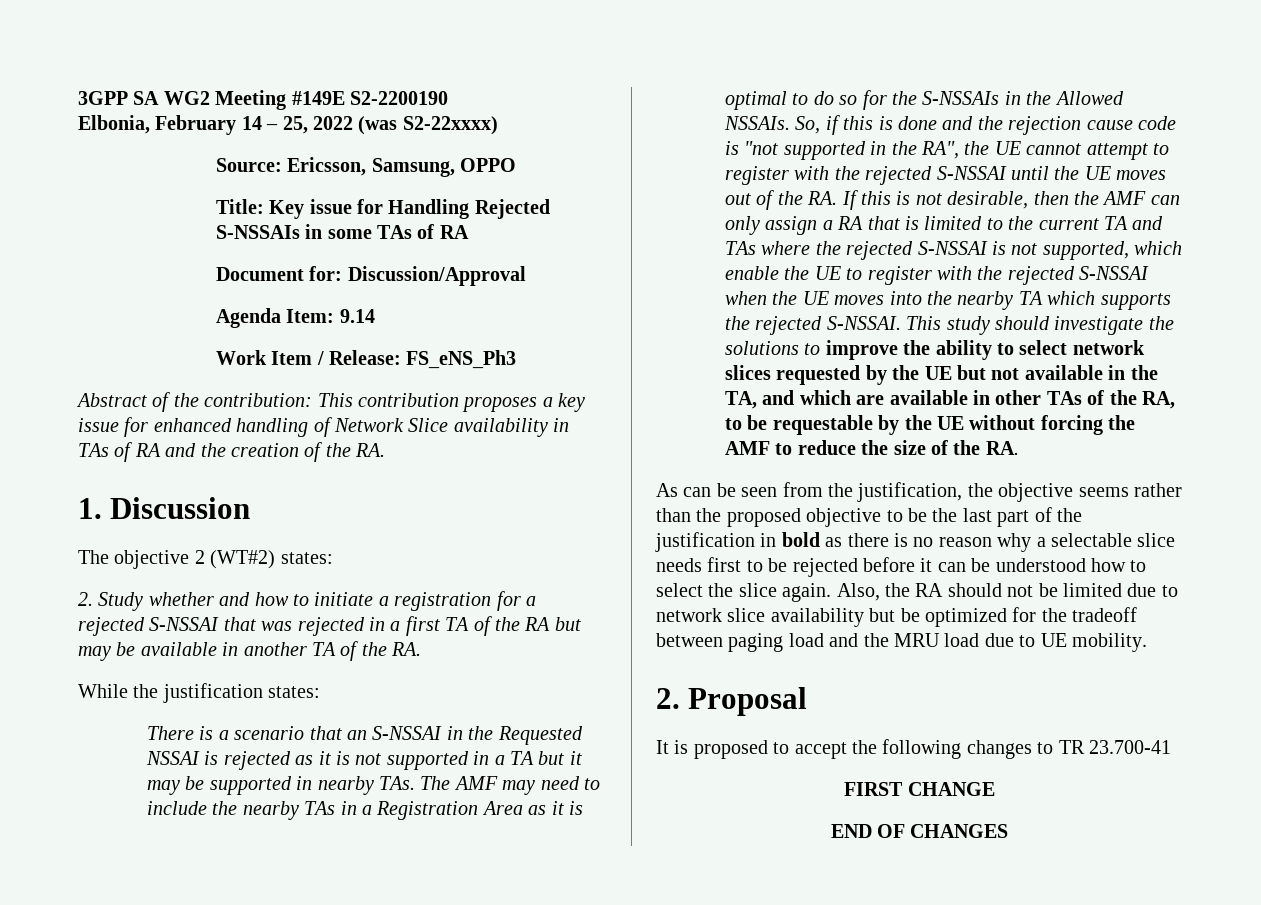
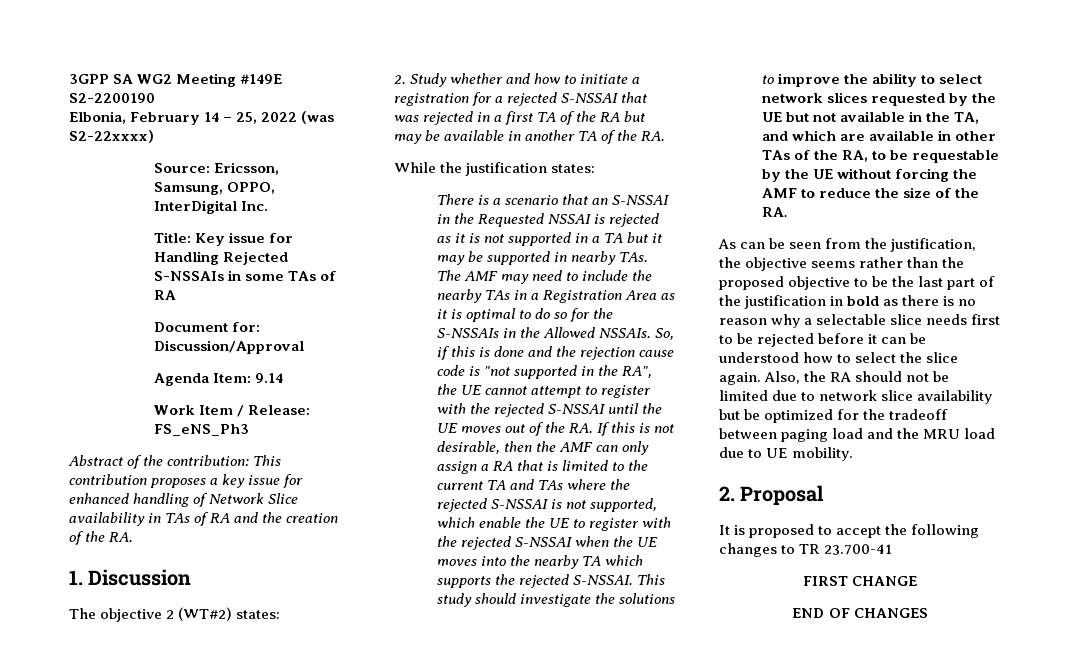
- Source: Ericsson, Samsung, OPPO
+ Source: Ericsson, Samsung, OPPO, InterDigital Inc.

